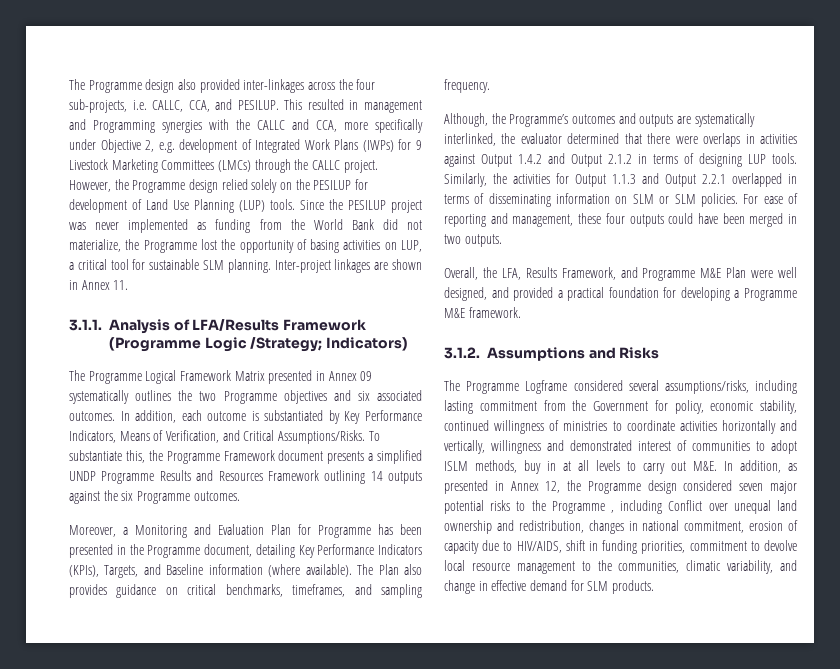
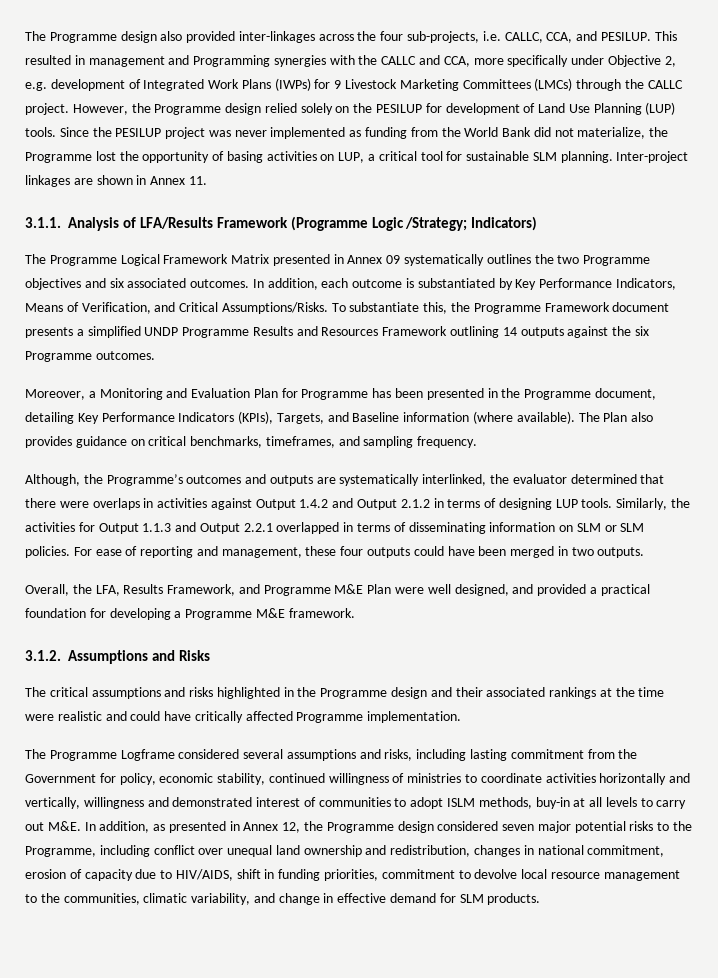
+ The critical assumptions and risks highlighted in the Programme design and their associated rankings at the time were realistic and could have critically affected Programme implementation.
- The Programme Logframe considered several assumptions/risks, including lasting commitment from the Government for policy, economic stability, continued willingness of ministries to coordinate activities horizontally and vertically, willingness and demonstrated interest of communities to adopt ISLM methods, buy in at all levels to carry out M&E. In addition, as presented in Annex 12, the Programme design considered seven major potential risks to the Programme , including Conflict over unequal land ownership and redistribution, changes in national commitment, erosion of capacity due to HIV/AIDS, shift in funding priorities, commitment to devolve local resource management to the communities, climatic variability, and change in effective demand for SLM products.
+ The Programme Logframe considered several assumptions and risks, including lasting commitment from the Government for policy, economic stability, continued willingness of ministries to coordinate activities horizontally and vertically, willingness and demonstrated interest of communities to adopt ISLM methods, buy-in at all levels to carry out M&E. In addition, as presented in Annex 12, the Programme design considered seven major potential risks to the Programme, including conflict over unequal land ownership and redistribution, changes in national commitment, erosion of capacity due to HIV/AIDS, shift in funding priorities, commitment to devolve local resource management to the communities, climatic variability, and change in effective demand for SLM products.

